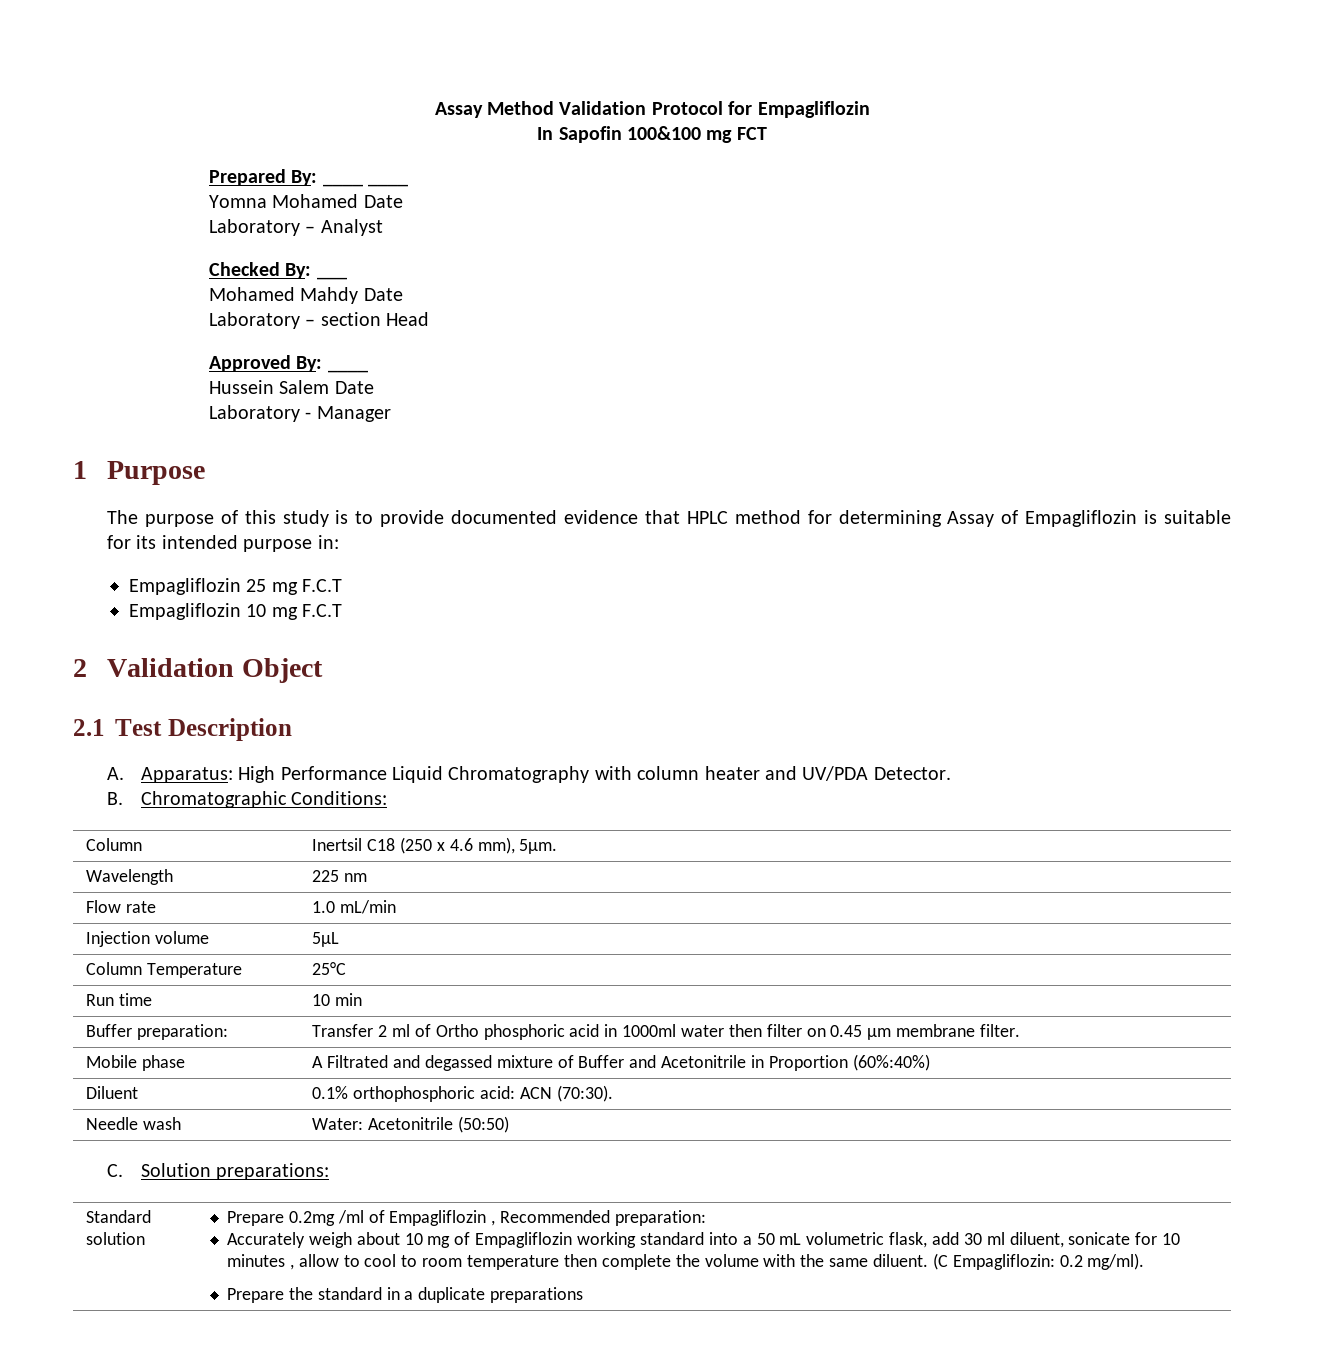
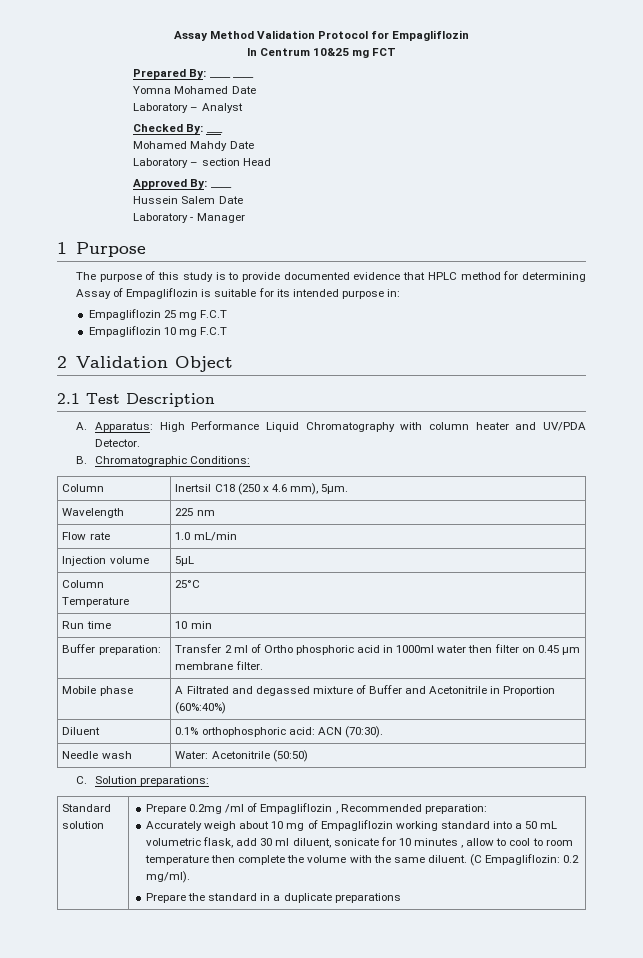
- In Sapofin 100&100 mg FCT
+ In Centrum 10&25 mg FCT

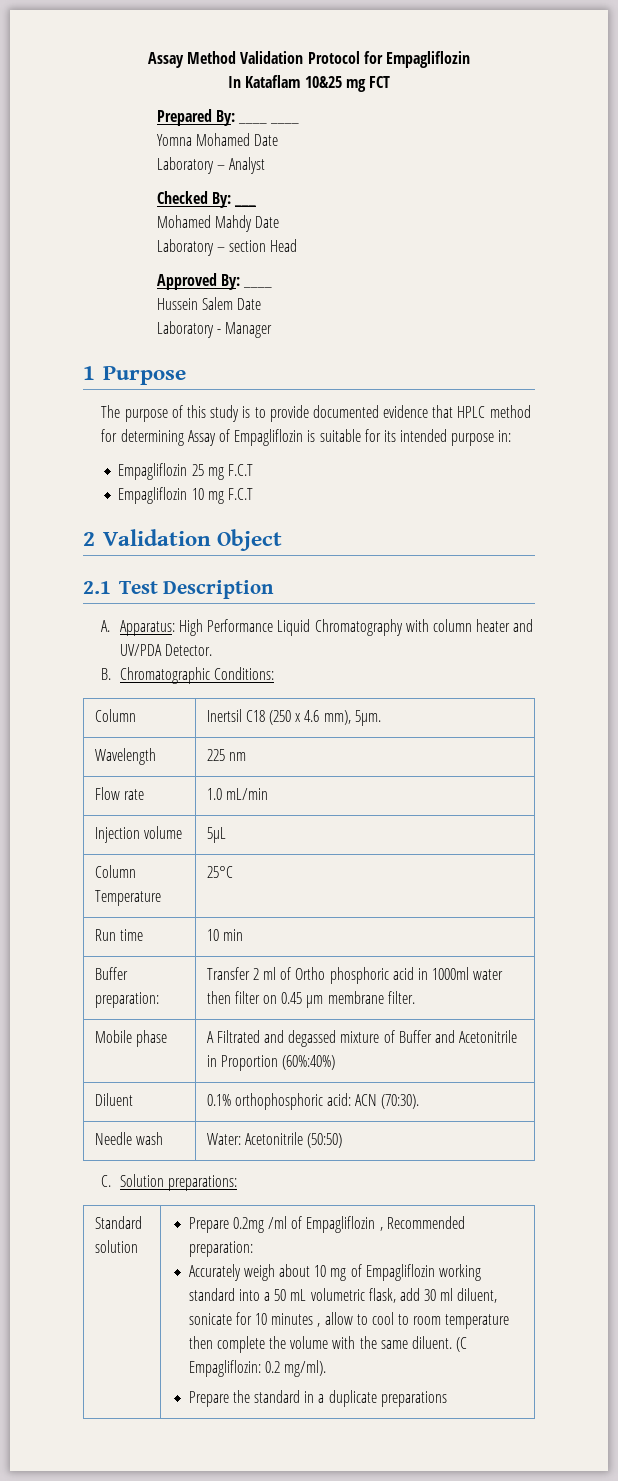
- In Centrum 10&25 mg FCT
+ In Kataflam 10&25 mg FCT

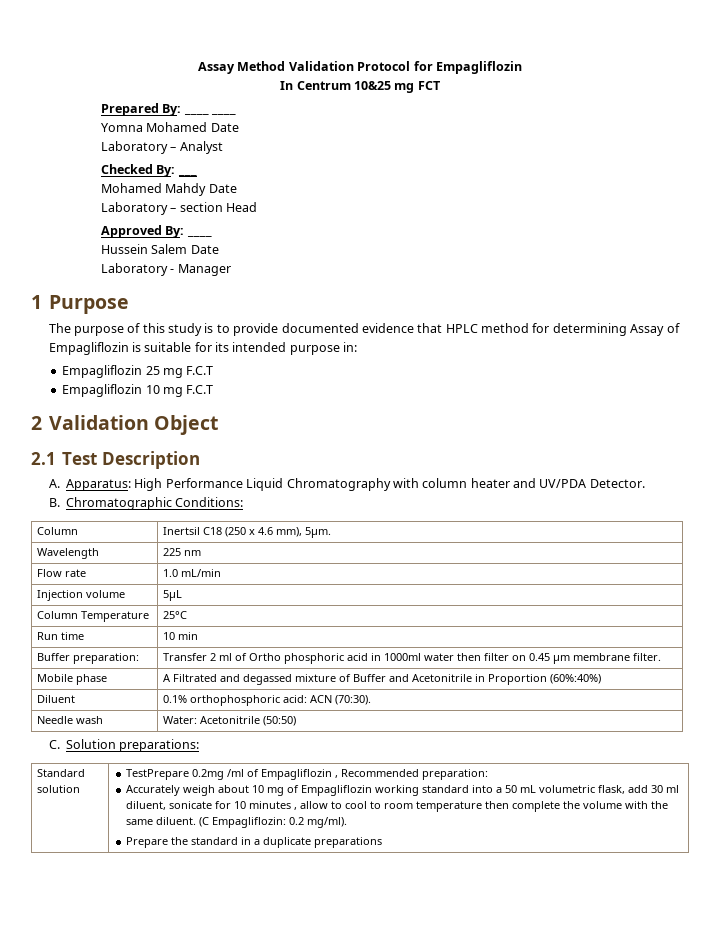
- In Kataflam 10&25 mg FCT
+ In Centrum 10&25 mg FCT
- Prepare 0.2mg /ml of Empagliflozin , Recommended preparation:
+ TestPrepare 0.2mg /ml of Empagliflozin , Recommended preparation:

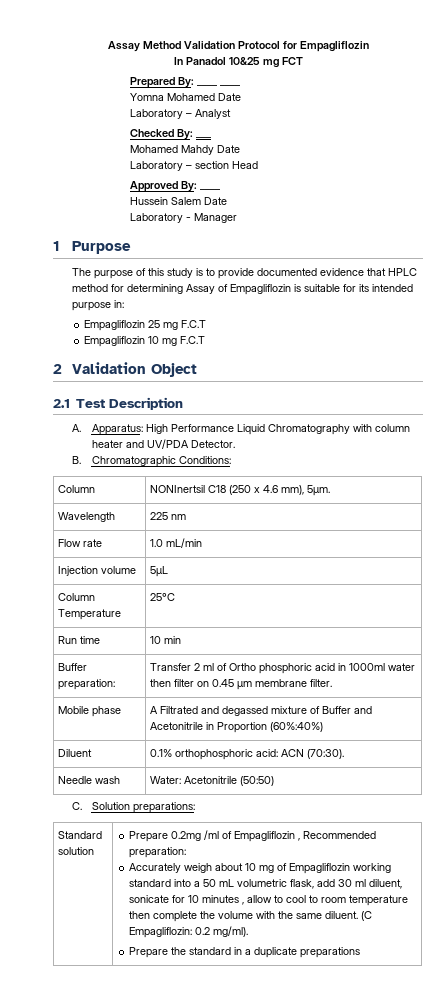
- In Centrum 10&25 mg FCT
+ In Panadol 10&25 mg FCT
- Column | Inertsil C18 (250 x 4.6 mm), 5µm.
+ Column | NONInertsil C18 (250 x 4.6 mm), 5µm.
- TestPrepare 0.2mg /ml of Empagliflozin , Recommended preparation:
+ Prepare 0.2mg /ml of Empagliflozin , Recommended preparation:

